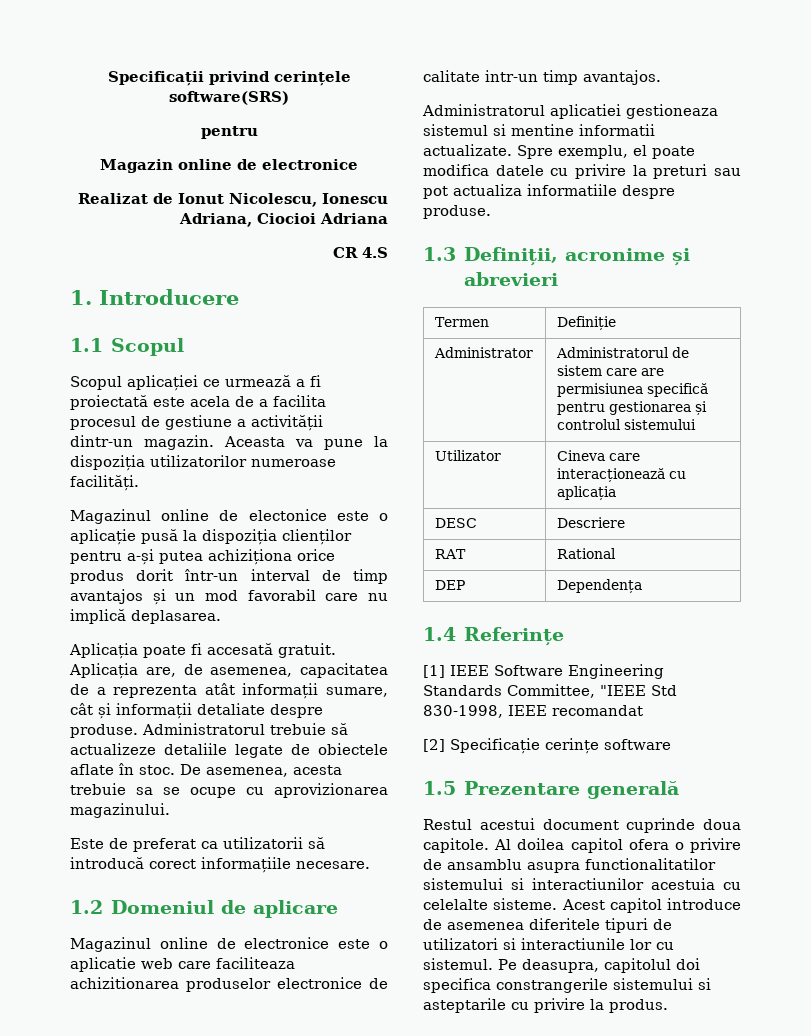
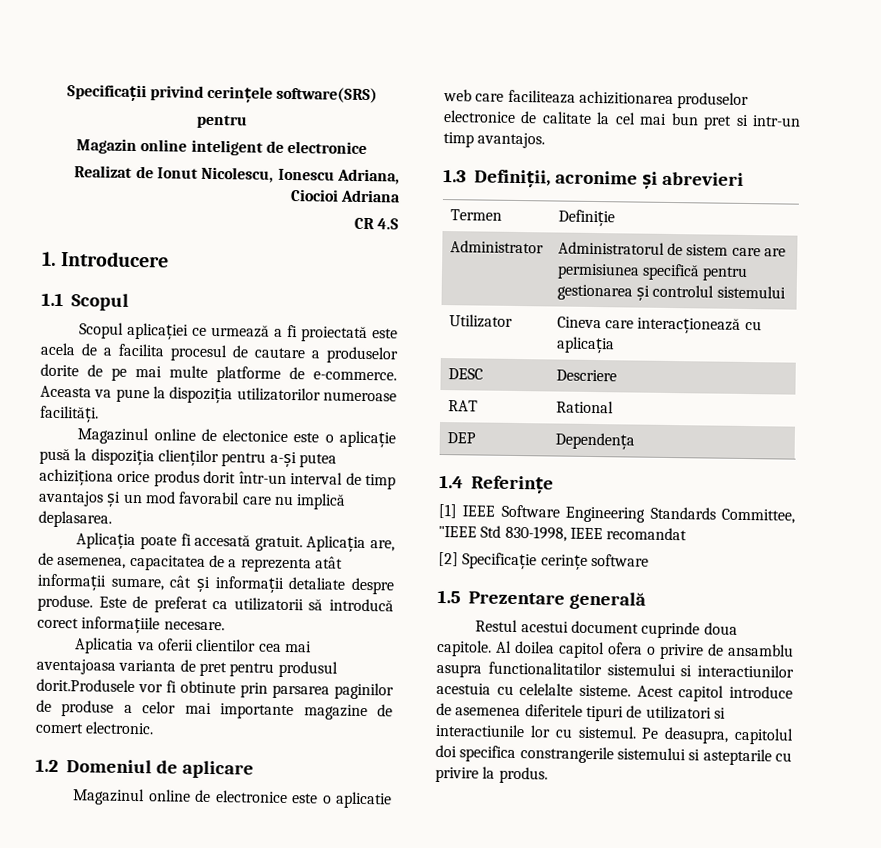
- Magazin online de electronice
+ Magazin online inteligent de electronice
- Scopul aplicației ce urmează a fi proiectată este acela de a facilita procesul de gestiune a activității dintr-un magazin.
+ Scopul aplicației ce urmează a fi proiectată este acela de a facilita procesul de cautare a produselor dorite de pe mai multe platforme de e-commerce.
- Aplicația are, de asemenea, capacitatea de a reprezenta atât informații sumare, cât și informații detaliate despre produse. Administratorul trebuie să actualizeze detaliile legate de obiectele aflate în stoc. De asemenea, acesta trebuie sa se ocupe cu aprovizionarea magazinului.
- Este de preferat ca utilizatorii să introducă corect informațiile necesare.
+ Aplicația are, de asemenea, capacitatea de a reprezenta atât informații sumare, cât și informații detaliate despre produse. Este de preferat ca utilizatorii să introducă corect informațiile necesare.
+ Aplicatia va oferii clientilor cea mai aventajoasa varianta de pret pentru produsul dorit.Produsele vor fi obtinute prin parsarea paginilor de produse a celor mai importante magazine de comert electronic.
- Magazinul online de electronice este o aplicatie web care faciliteaza achizitionarea produselor electronice de calitate intr-un timp avantajos.
- Administratorul aplicatiei gestioneaza sistemul si mentine informatii actualizate. Spre exemplu, el poate modifica datele cu privire la preturi sau pot actualiza informatiile despre produse.
+ Magazinul online de electronice este o aplicatie web care faciliteaza achizitionarea produselor electronice de calitate la cel mai bun pret si intr-un timp avantajos.

